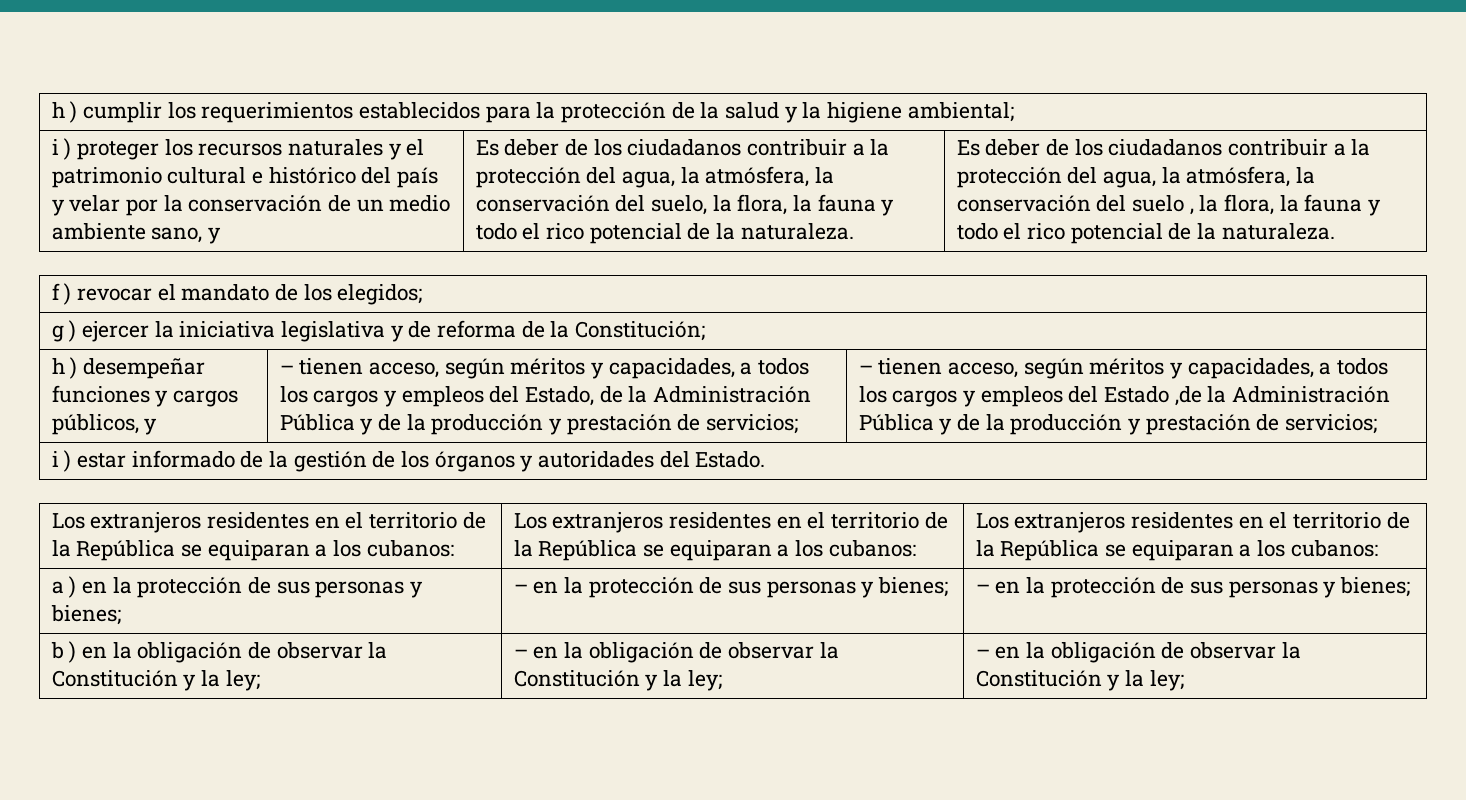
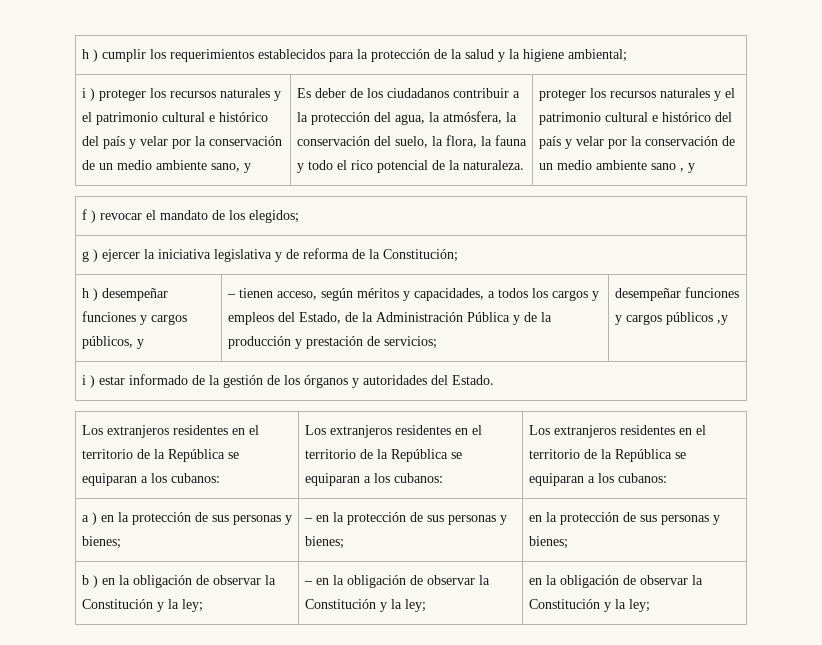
- Es deber de los ciudadanos contribuir a la protección del agua, la atmósfera, la conservación del suelo , la flora, la fauna y todo el rico potencial de la naturaleza.
+ proteger los recursos naturales y el patrimonio cultural e histórico del país y velar por la conservación de un medio ambiente sano , y
- – tienen acceso, según méritos y capacidades, a todos los cargos y empleos del Estado ,de la Administración Pública y de la producción y prestación de servicios;
+ desempeñar funciones y cargos públicos ,y
- a ) en la protección de sus personas y bienes; | – en la protección de sus personas y bienes; | – en la protección de sus personas y bienes;
+ a ) en la protección de sus personas y bienes; | – en la protección de sus personas y bienes; | en la protección de sus personas y bienes;
- b ) en la obligación de observar la Constitución y la ley; | – en la obligación de observar la Constitución y la ley; | – en la obligación de observar la Constitución y la ley;
+ b ) en la obligación de observar la Constitución y la ley; | – en la obligación de observar la Constitución y la ley; | en la obligación de observar la Constitución y la ley;

